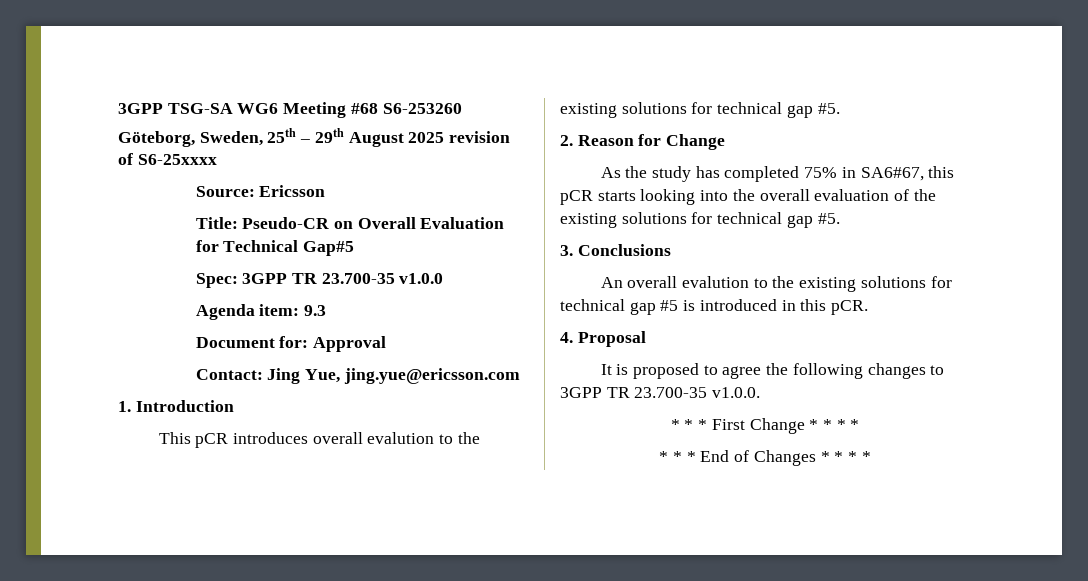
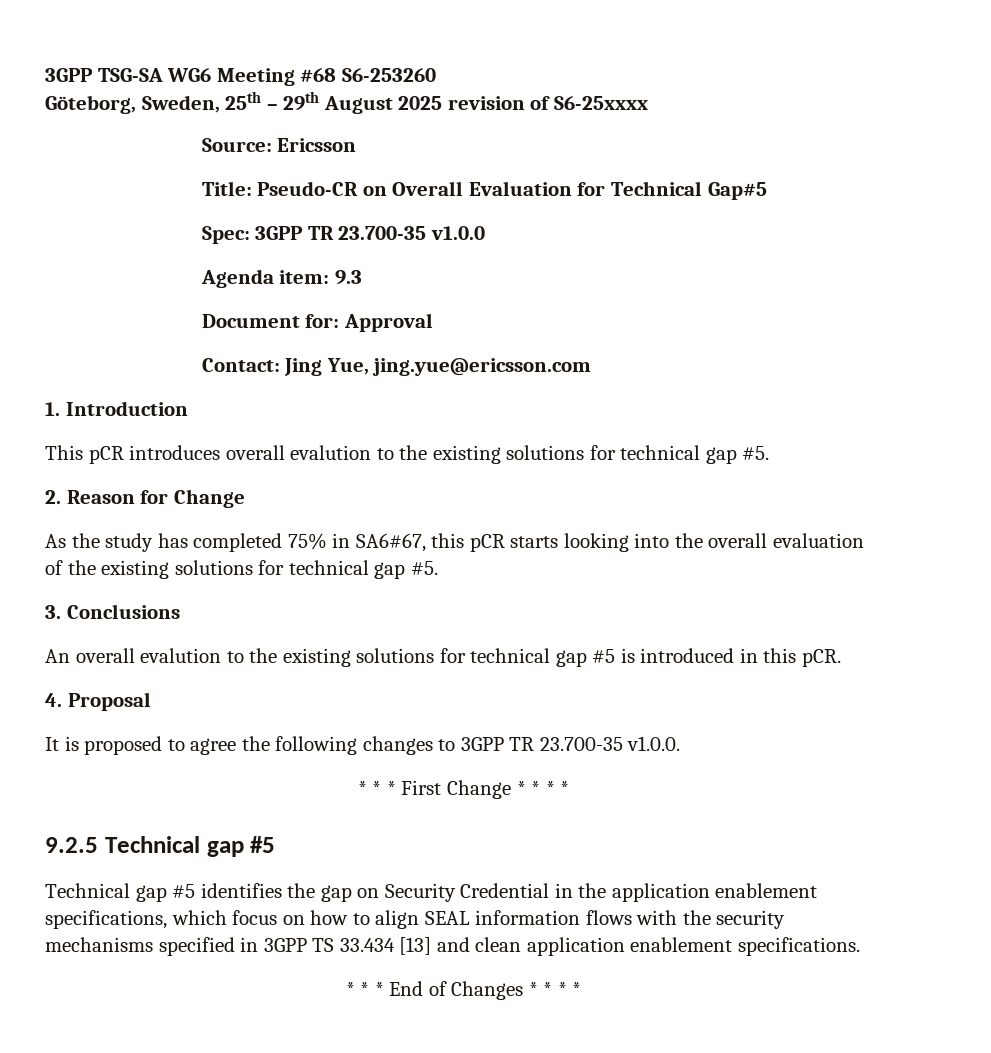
+ 9.2.5 Technical gap #5
+ Technical gap #5 identifies the gap on Security Credential in the application enablement specifications, which focus on how to align SEAL information flows with the security mechanisms specified in 3GPP TS 33.434 [13] and clean application enablement specifications.

